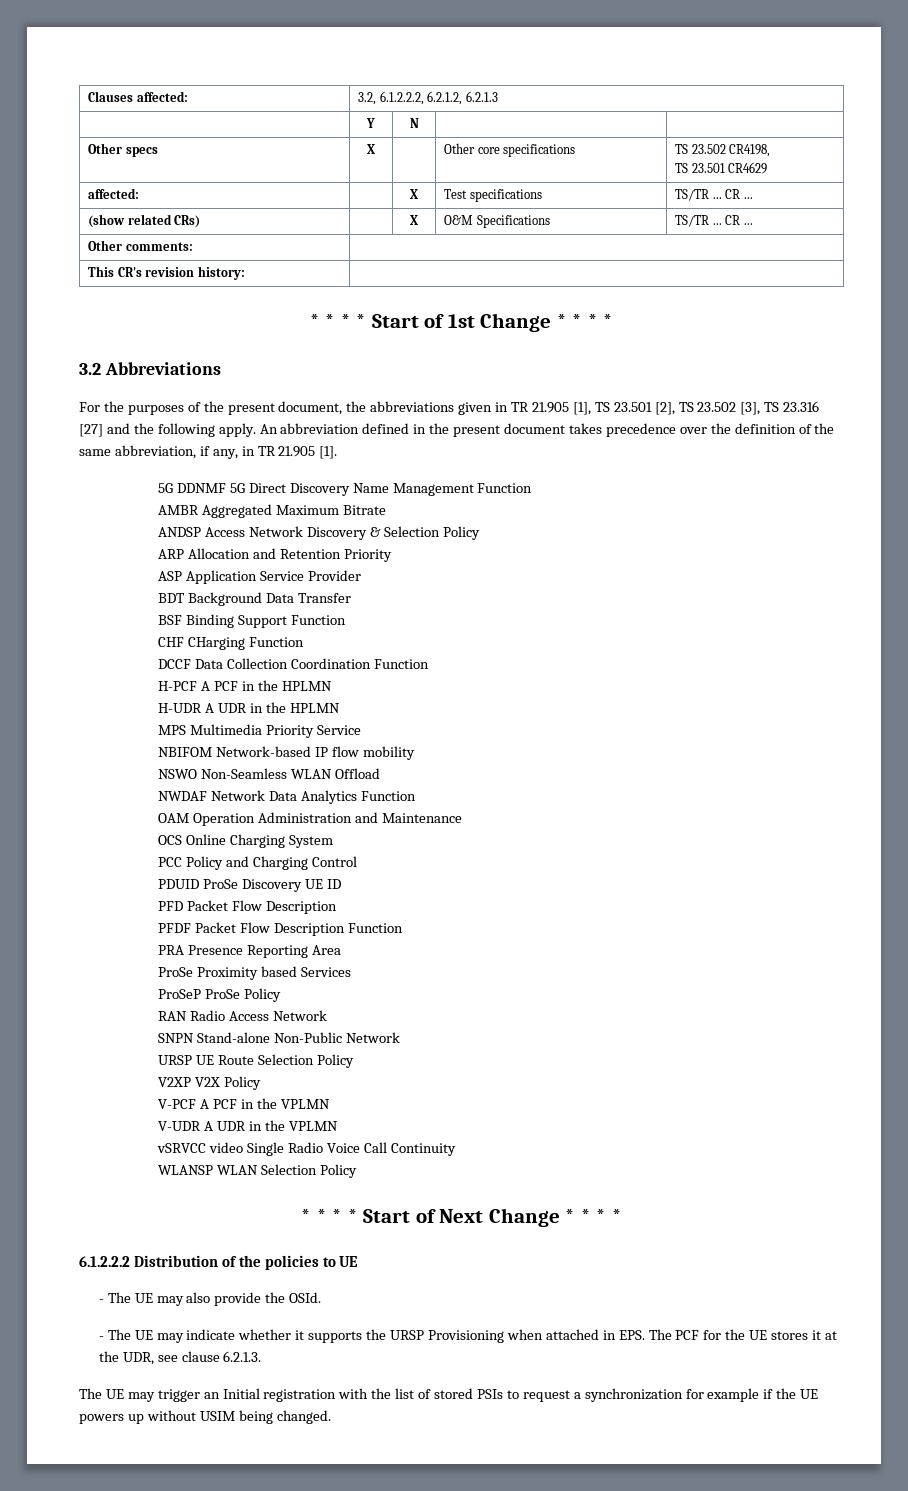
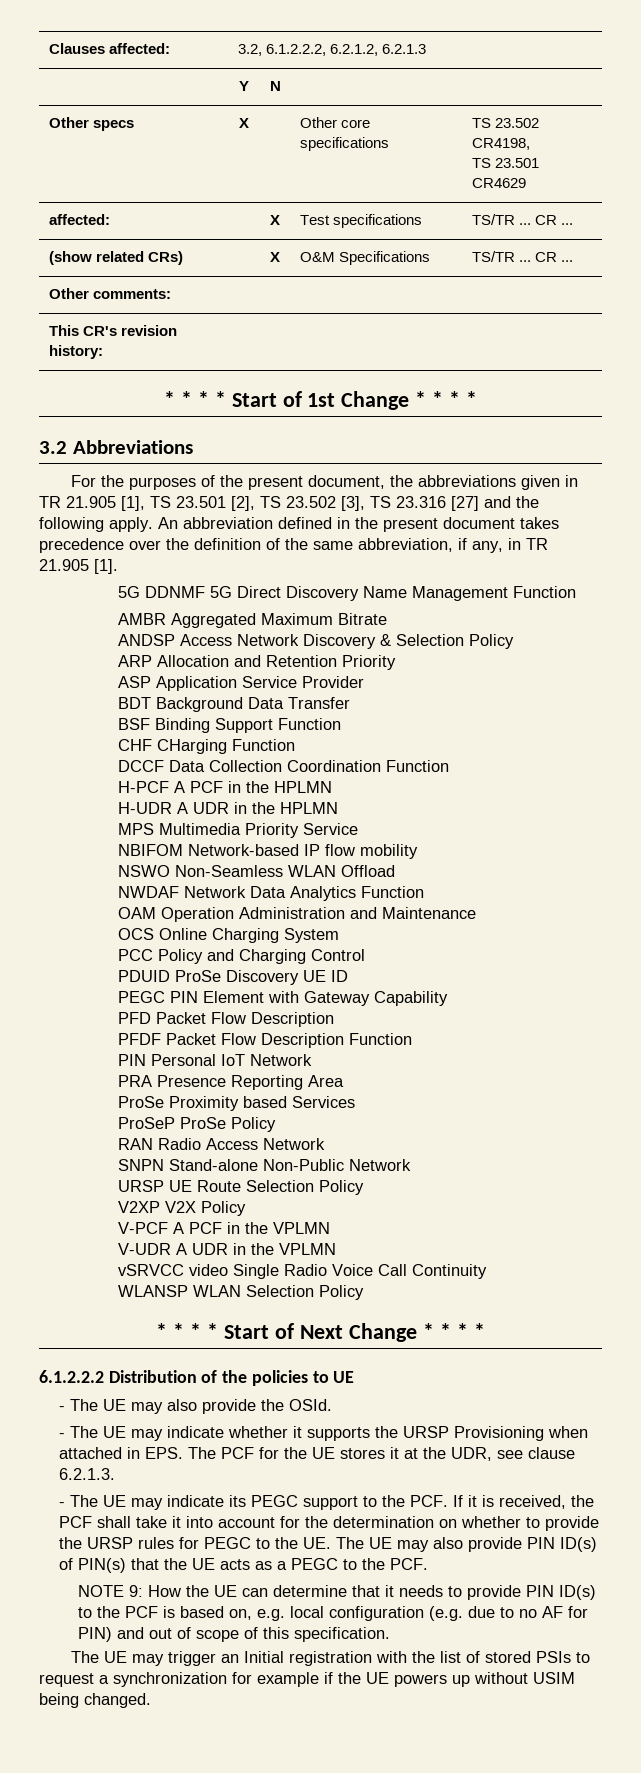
+ PEGC PIN Element with Gateway Capability
+ PIN Personal IoT Network
+ - The UE may indicate its PEGC support to the PCF. If it is received, the PCF shall take it into account for the determination on whether to provide the URSP rules for PEGC to the UE. The UE may also provide PIN ID(s) of PIN(s) that the UE acts as a PEGC to the PCF.
+ NOTE 9: How the UE can determine that it needs to provide PIN ID(s) to the PCF is based on, e.g. local configuration (e.g. due to no AF for PIN) and out of scope of this specification.

